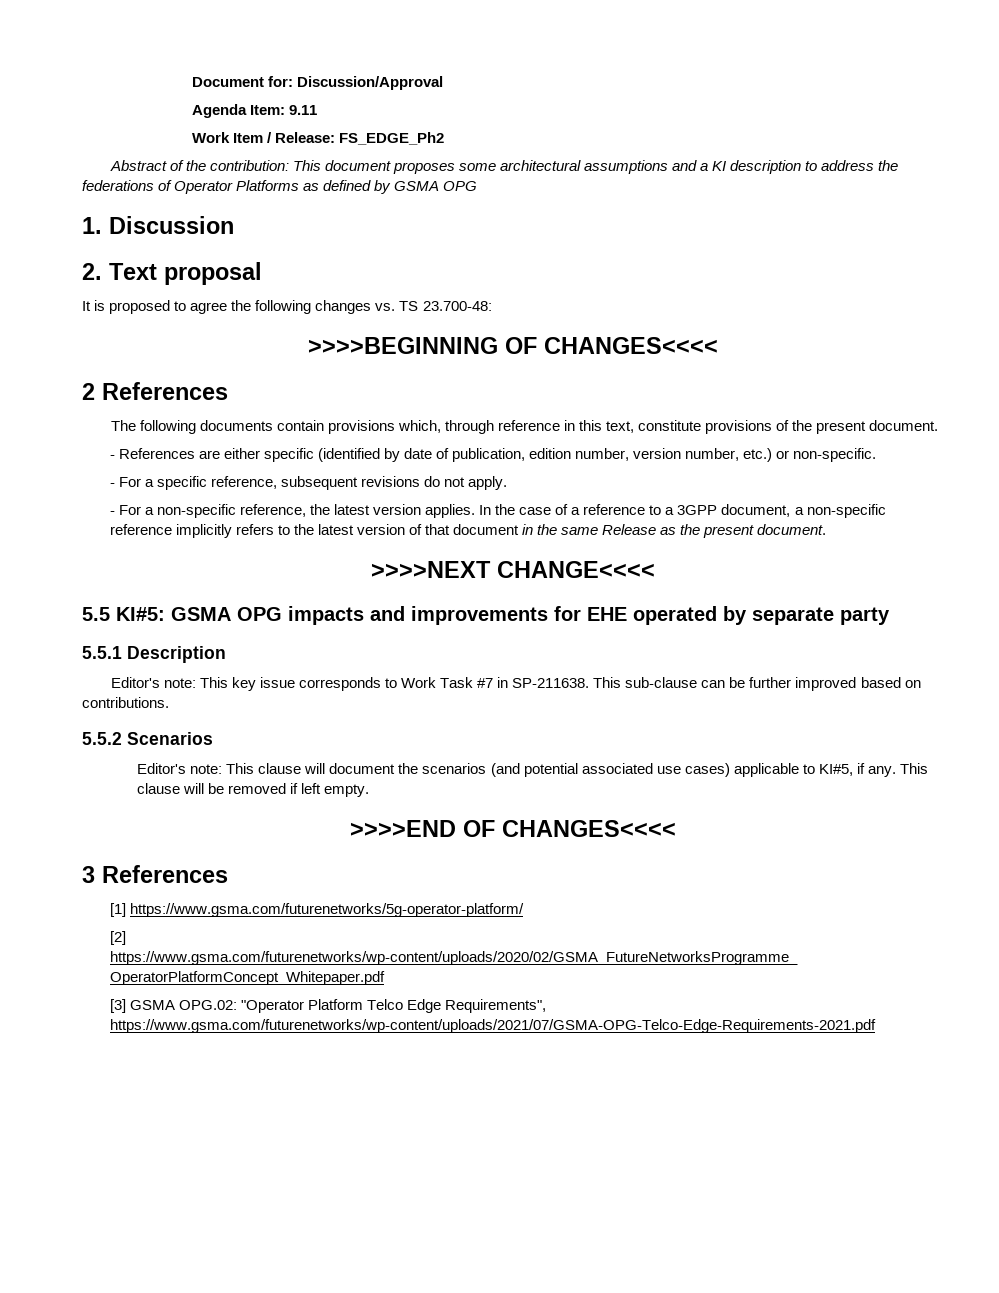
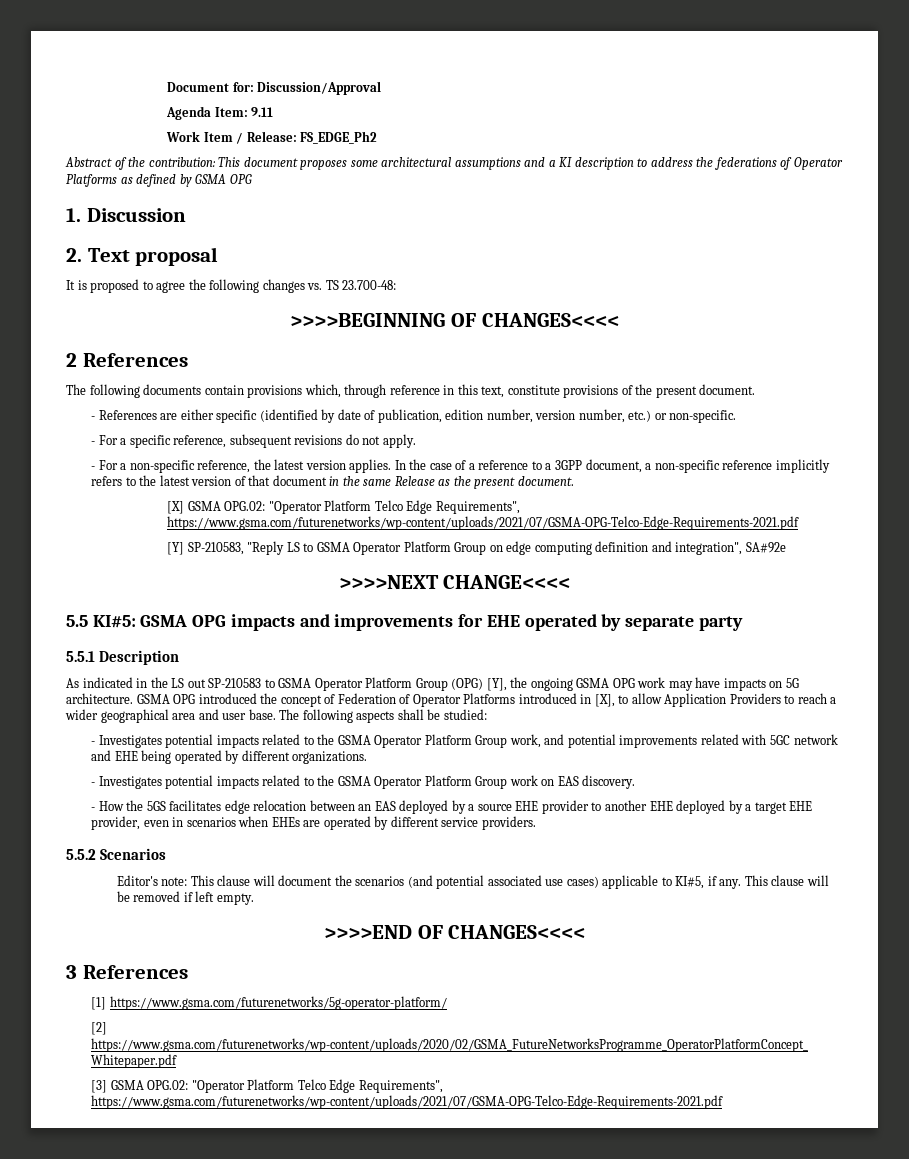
+ [X] GSMA OPG.02: "Operator Platform Telco Edge Requirements", https://www.gsma.com/futurenetworks/wp-content/uploads/2021/07/GSMA-OPG-Telco-Edge-Requirements-2021.pdf
+ [Y] SP-210583, "Reply LS to GSMA Operator Platform Group on edge computing definition and integration", SA#92e
- Editor's note: This key issue corresponds to Work Task #7 in SP-211638. This sub-clause can be further improved based on contributions.
+ As indicated in the LS out SP-210583 to GSMA Operator Platform Group (OPG) [Y], the ongoing GSMA OPG work may have impacts on 5G architecture. GSMA OPG introduced the concept of Federation of Operator Platforms introduced in [X], to allow Application Providers to reach a wider geographical area and user base. The following aspects shall be studied:
+ - Investigates potential impacts related to the GSMA Operator Platform Group work, and potential improvements related with 5GC network and EHE being operated by different organizations.
+ - Investigates potential impacts related to the GSMA Operator Platform Group work on EAS discovery.
+ - How the 5GS facilitates edge relocation between an EAS deployed by a source EHE provider to another EHE deployed by a target EHE provider, even in scenarios when EHEs are operated by different service providers.

